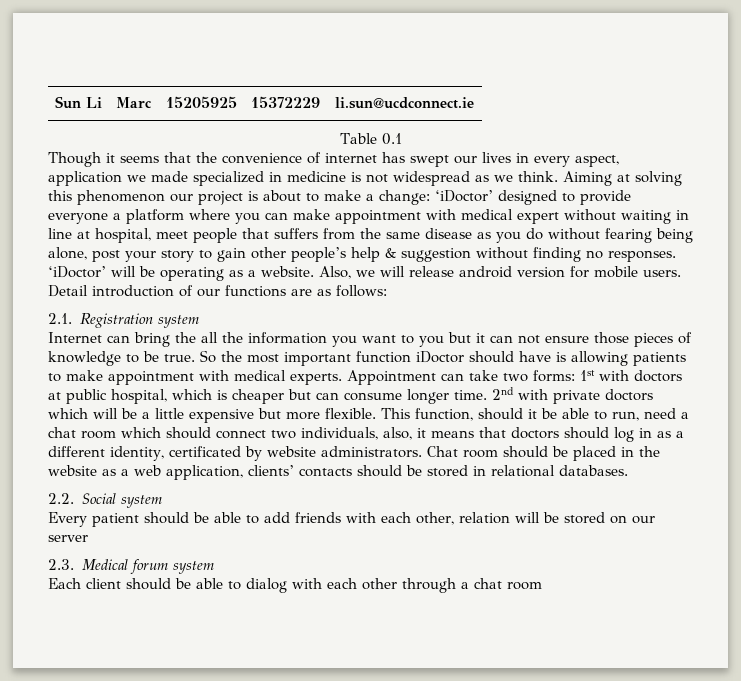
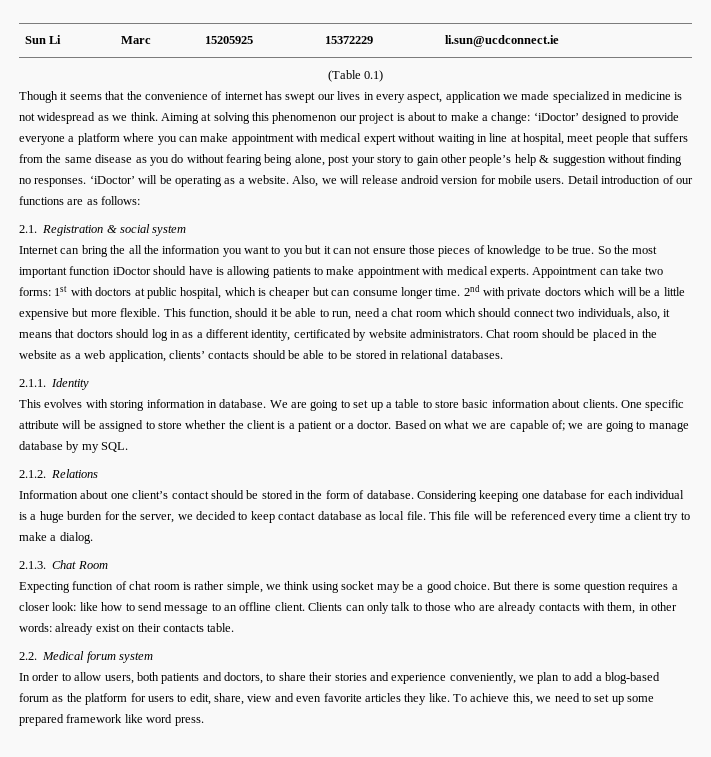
- Table 0.1
+ (Table 0.1)
- 2.1. Registration system
+ 2.1. Registration & social system
- Chat room should be placed in the website as a web application, clients’ contacts should be stored in relational databases.
+ Chat room should be placed in the website as a web application, clients’ contacts should be able to be stored in relational databases.
- 2.2. Social system
- Every patient should be able to add friends with each other, relation will be stored on our server
- 2.3. Medical forum system
- Each client should be able to dialog with each other through a chat room
+ 2.1.1. Identity
+ This evolves with storing information in database. We are going to set up a table to store basic information about clients. One specific attribute will be assigned to store whether the client is a patient or a doctor. Based on what we are capable of; we are going to manage database by my SQL.
+ 2.1.2. Relations
+ Information about one client’s contact should be stored in the form of database. Considering keeping one database for each individual is a huge burden for the server, we decided to keep contact database as local file. This file will be referenced every time a client try to make a dialog.
+ 2.1.3. Chat Room
+ Expecting function of chat room is rather simple, we think using socket may be a good choice. But there is some question requires a closer look: like how to send message to an offline client. Clients can only talk to those who are already contacts with them, in other words: already exist on their contacts table.
+ 2.2. Medical forum system
+ In order to allow users, both patients and doctors, to share their stories and experience conveniently, we plan to add a blog-based forum as the platform for users to edit, share, view and even favorite articles they like. To achieve this, we need to set up some prepared framework like word press.

